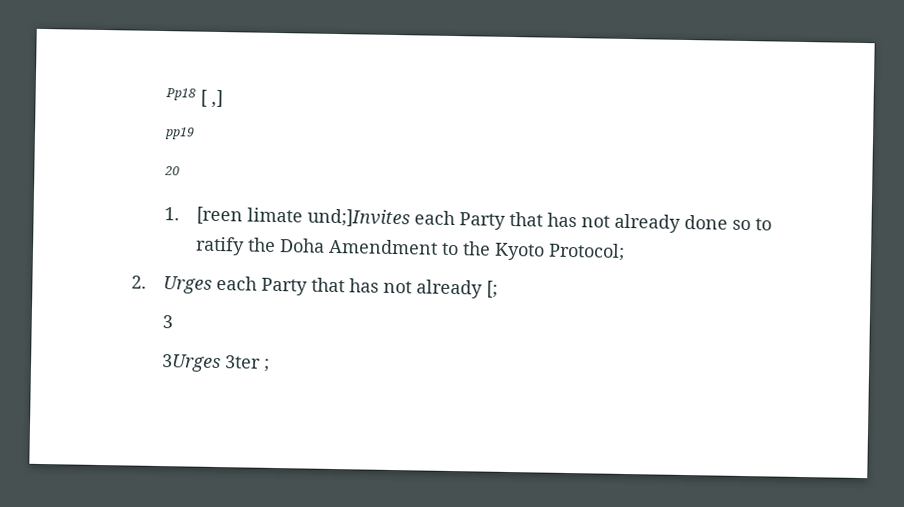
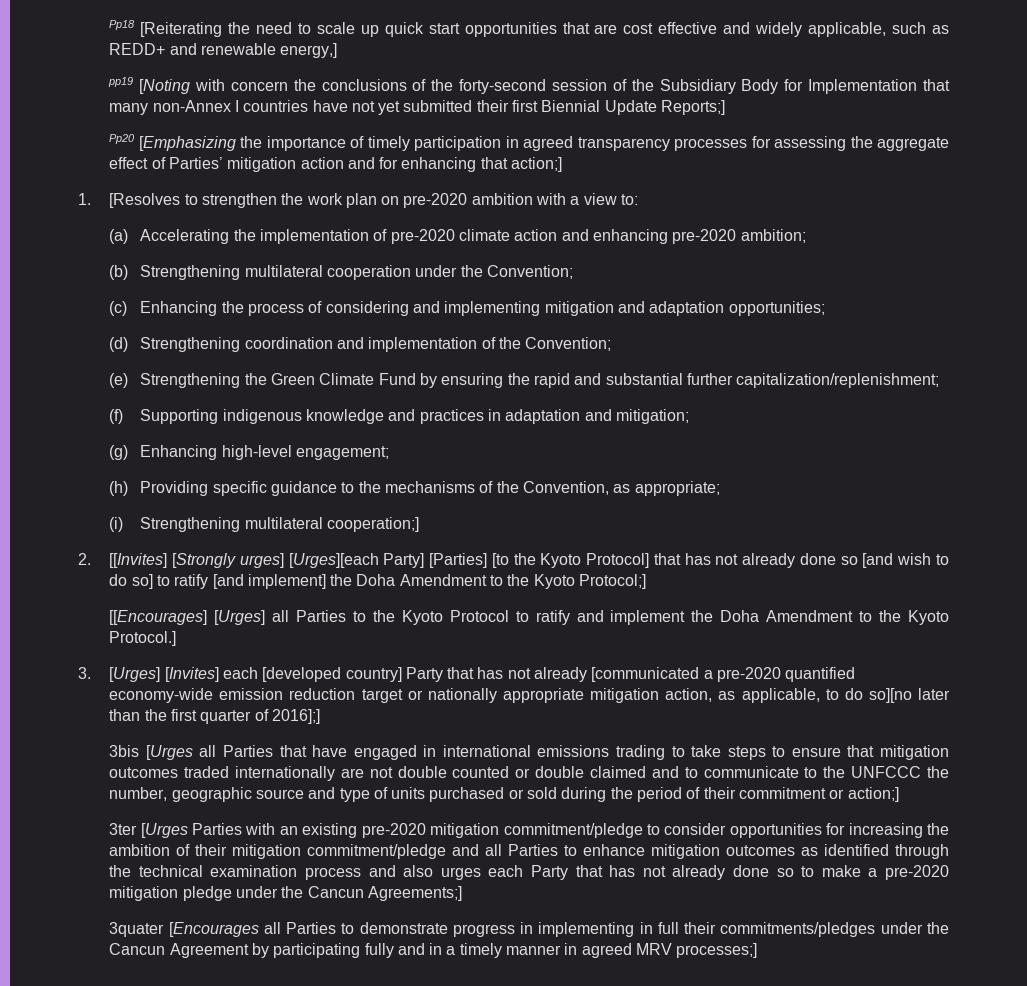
- Pp18 [ ,]
- pp19
- 20
- 1. [reen limate und;]Invites each Party that has not already done so to ratify the Doha Amendment to the Kyoto Protocol;
- 2. Urges each Party that has not already [;
- 3
- 3Urges 3ter ;
+ Pp18 [Reiterating the need to scale up quick start opportunities that are cost effective and widely applicable, such as REDD+ and renewable energy,]
+ pp19 [Noting with concern the conclusions of the forty-second session of the Subsidiary Body for Implementation that many non-Annex I countries have not yet submitted their first Biennial Update Reports;]
+ Pp20 [Emphasizing the importance of timely participation in agreed transparency processes for assessing the aggregate effect of Parties’ mitigation action and for enhancing that action;]
+ 1. [Resolves to strengthen the work plan on pre-2020 ambition with a view to:
+ (a) Accelerating the implementation of pre-2020 climate action and enhancing pre-2020 ambition;
+ (b) Strengthening multilateral cooperation under the Convention;
+ (c) Enhancing the process of considering and implementing mitigation and adaptation opportunities;
+ (d) Strengthening coordination and implementation of the Convention;
+ (e) Strengthening the Green Climate Fund by ensuring the rapid and substantial further capitalization/replenishment;
+ (f) Supporting indigenous knowledge and practices in adaptation and mitigation;
+ (g) Enhancing high-level engagement;
+ (h) Providing specific guidance to the mechanisms of the Convention, as appropriate;
+ (i) Strengthening multilateral cooperation;]
+ 2. [[Invites] [Strongly urges] [Urges][each Party] [Parties] [to the Kyoto Protocol] that has not already done so [and wish to do so] to ratify [and implement] the Doha Amendment to the Kyoto Protocol;]
+ [[Encourages] [Urges] all Parties to the Kyoto Protocol to ratify and implement the Doha Amendment to the Kyoto Protocol.]
+ 3. [Urges] [Invites] each [developed country] Party that has not already [communicated a pre-2020 quantified economy-wide emission reduction target or nationally appropriate mitigation action, as applicable, to do so][no later than the first quarter of 2016];]
+ 3bis [Urges all Parties that have engaged in international emissions trading to take steps to ensure that mitigation outcomes traded internationally are not double counted or double claimed and to communicate to the UNFCCC the number, geographic source and type of units purchased or sold during the period of their commitment or action;]
+ 3ter [Urges Parties with an existing pre-2020 mitigation commitment/pledge to consider opportunities for increasing the ambition of their mitigation commitment/pledge and all Parties to enhance mitigation outcomes as identified through the technical examination process and also urges each Party that has not already done so to make a pre-2020 mitigation pledge under the Cancun Agreements;]
+ 3quater [Encourages all Parties to demonstrate progress in implementing in full their commitments/pledges under the Cancun Agreement by participating fully and in a timely manner in agreed MRV processes;]

